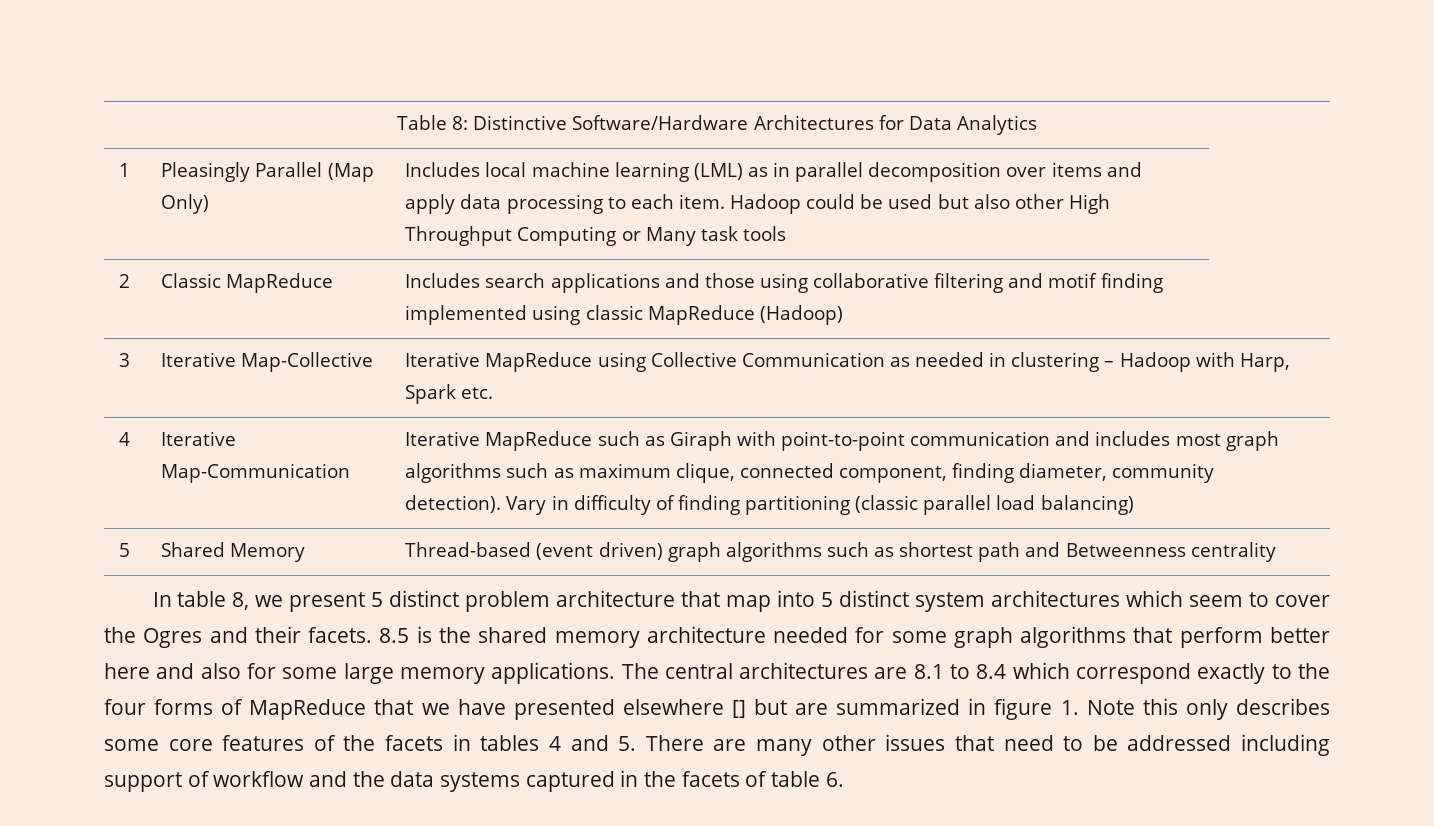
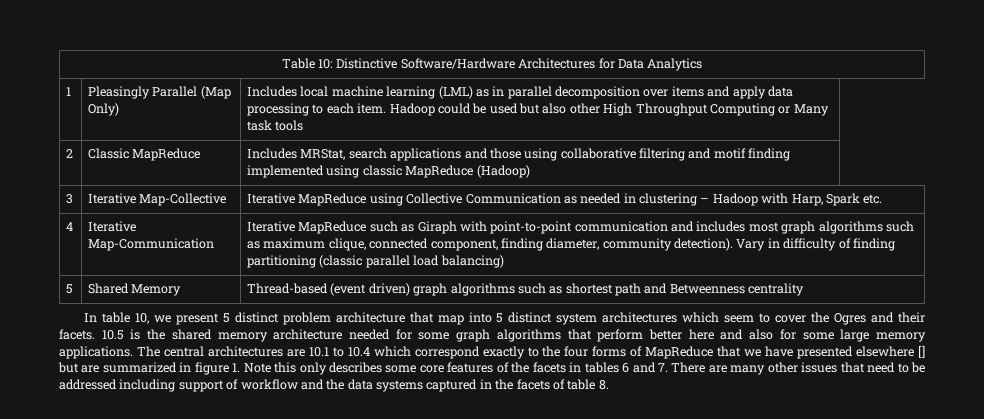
- Table 8: Distinctive Software/Hardware Architectures for Data Analytics
+ Table 10: Distinctive Software/Hardware Architectures for Data Analytics
- 2 | Classic MapReduce | Includes search applications and those using collaborative filtering and motif finding implemented using classic MapReduce (Hadoop)
+ 2 | Classic MapReduce | Includes MRStat, search applications and those using collaborative filtering and motif finding implemented using classic MapReduce (Hadoop)
- In table 8, we present 5 distinct problem architecture that map into 5 distinct system architectures which seem to cover the Ogres and their facets.
+ In table 10, we present 5 distinct problem architecture that map into 5 distinct system architectures which seem to cover the Ogres and their facets.
- 8.5 is the shared memory architecture needed for some graph algorithms that perform better here and also for some large memory applications.
+ 10.5 is the shared memory architecture needed for some graph algorithms that perform better here and also for some large memory applications.
- The central architectures are 8.1 to 8.4 which correspond exactly to the four forms of MapReduce that we have presented elsewhere [] but are summarized in figure 1. Note this only describes some core features of the facets in tables 4 and 5. There are many other issues that need to be addressed including support of workflow and the data systems captured in the facets of table 6.
+ The central architectures are 10.1 to 10.4 which correspond exactly to the four forms of MapReduce that we have presented elsewhere [] but are summarized in figure 1. Note this only describes some core features of the facets in tables 6 and 7. There are many other issues that need to be addressed including support of workflow and the data systems captured in the facets of table 8.

